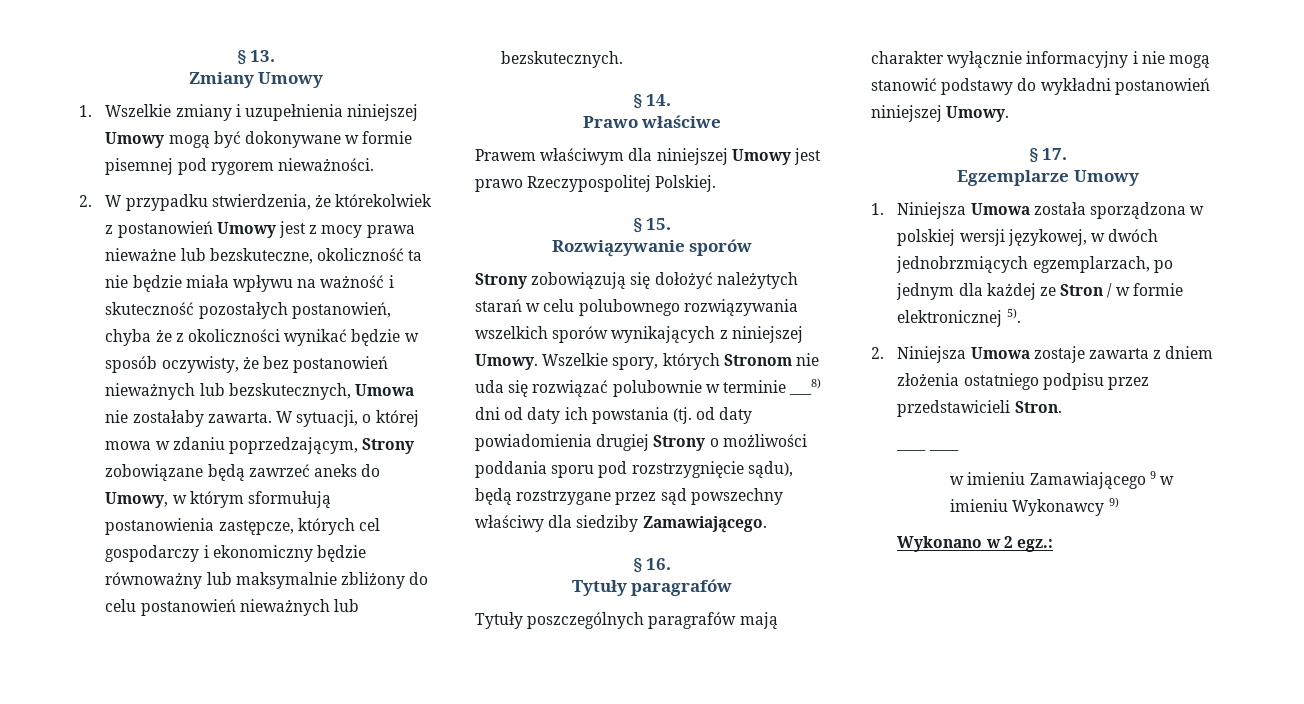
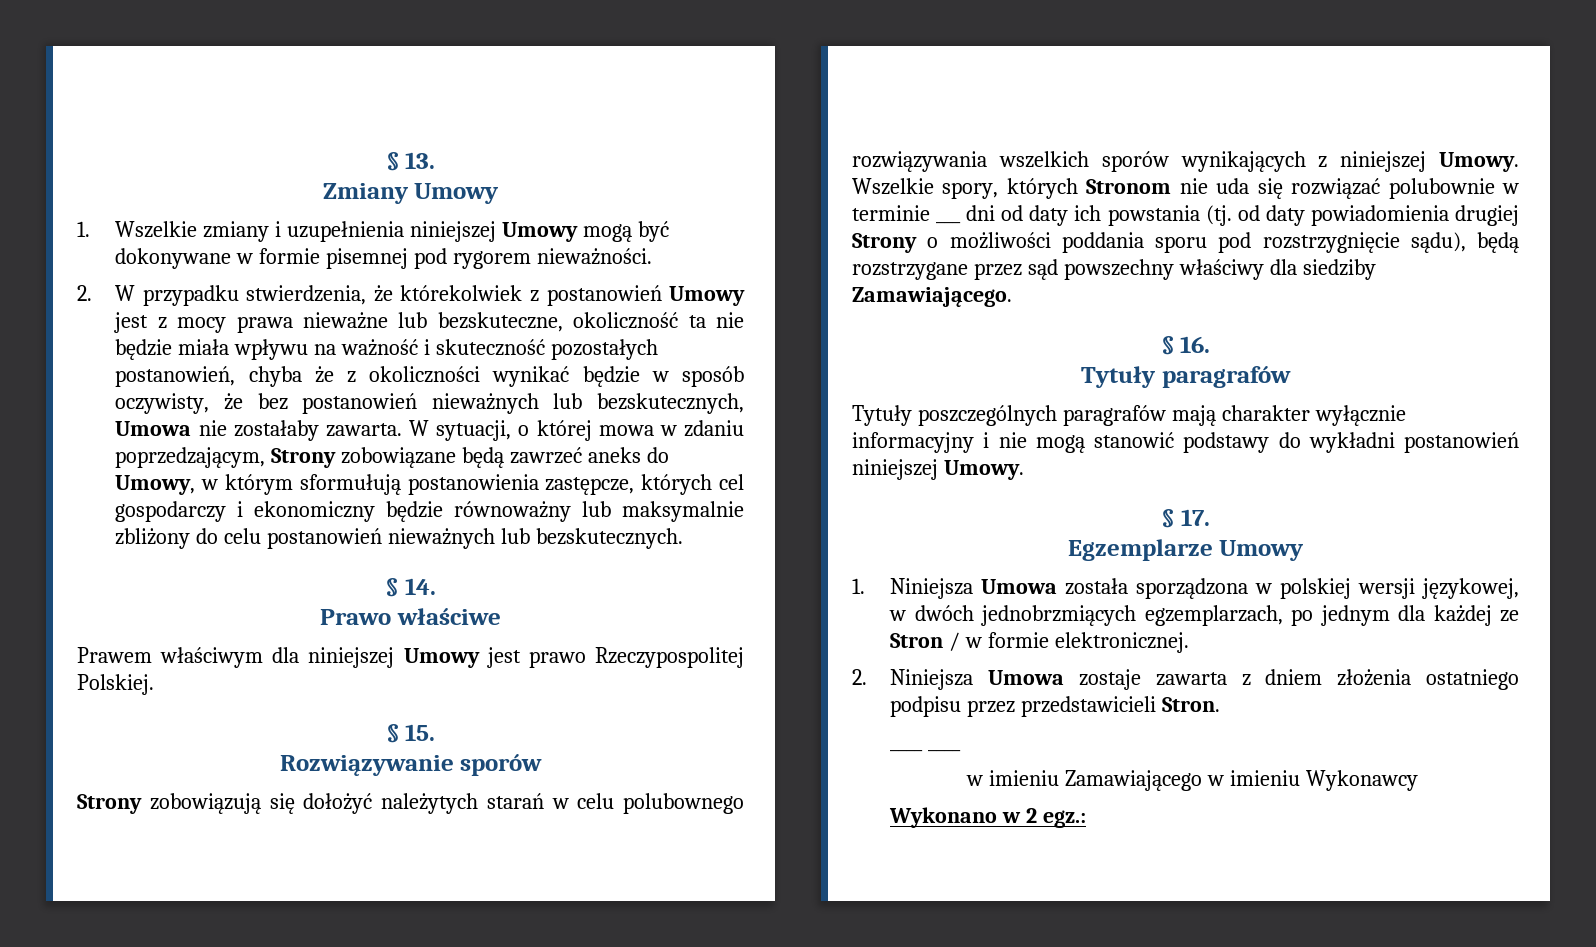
- Wszelkie spory, których Stronom nie uda się rozwiązać polubownie w terminie ___8) dni od daty ich powstania (tj. od daty powiadomienia drugiej Strony o możliwości poddania sporu pod rozstrzygnięcie sądu), będą rozstrzygane przez sąd powszechny właściwy dla siedziby Zamawiającego.
+ Wszelkie spory, których Stronom nie uda się rozwiązać polubownie w terminie ___ dni od daty ich powstania (tj. od daty powiadomienia drugiej Strony o możliwości poddania sporu pod rozstrzygnięcie sądu), będą rozstrzygane przez sąd powszechny właściwy dla siedziby Zamawiającego.
- 1. Niniejsza Umowa została sporządzona w polskiej wersji językowej, w dwóch jednobrzmiących egzemplarzach, po jednym dla każdej ze Stron / w formie elektronicznej 5).
+ 1. Niniejsza Umowa została sporządzona w polskiej wersji językowej, w dwóch jednobrzmiących egzemplarzach, po jednym dla każdej ze Stron / w formie elektronicznej.
- w imieniu Zamawiającego 9 w imieniu Wykonawcy 9)
+ w imieniu Zamawiającego w imieniu Wykonawcy

